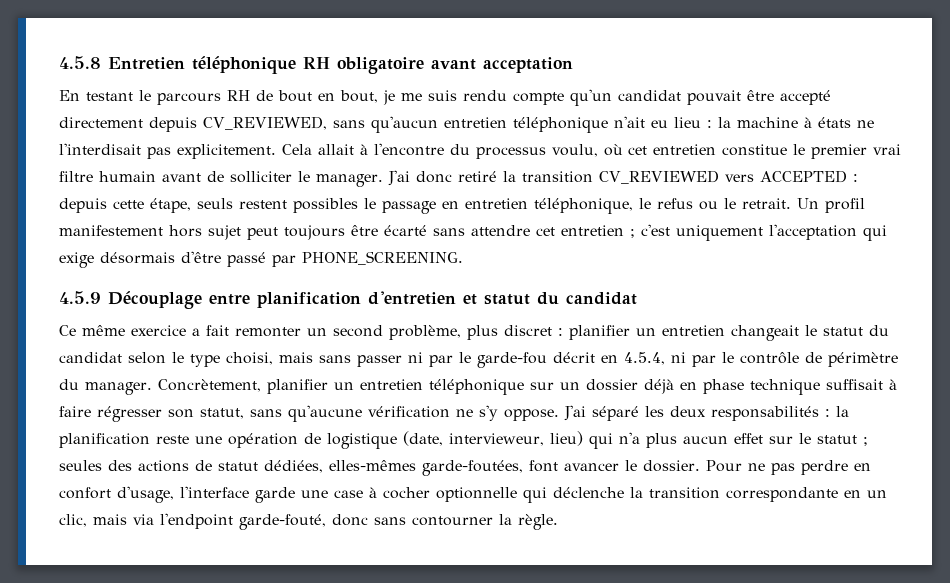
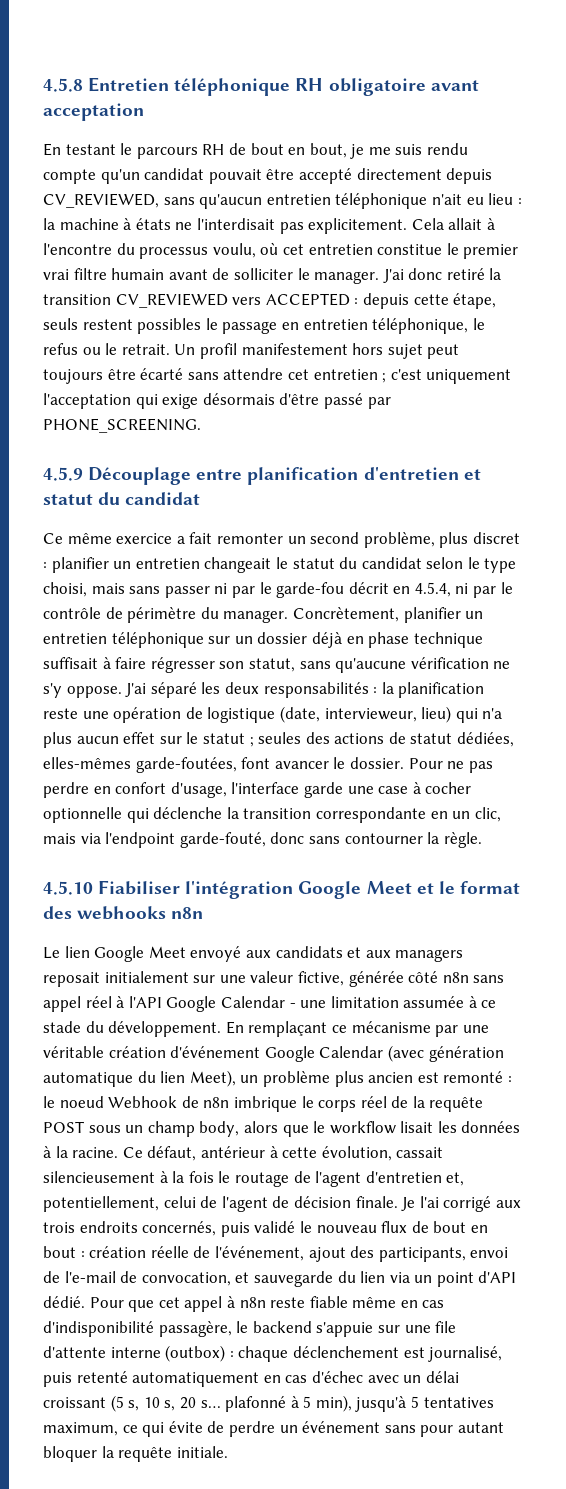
+ 4.5.10 Fiabiliser l'intégration Google Meet et le format des webhooks n8n
+ Le lien Google Meet envoyé aux candidats et aux managers reposait initialement sur une valeur fictive, générée côté n8n sans appel réel à l'API Google Calendar - une limitation assumée à ce stade du développement. En remplaçant ce mécanisme par une véritable création d'événement Google Calendar (avec génération automatique du lien Meet), un problème plus ancien est remonté : le noeud Webhook de n8n imbrique le corps réel de la requête POST sous un champ body, alors que le workflow lisait les données à la racine. Ce défaut, antérieur à cette évolution, cassait silencieusement à la fois le routage de l'agent d'entretien et, potentiellement, celui de l'agent de décision finale. Je l'ai corrigé aux trois endroits concernés, puis validé le nouveau flux de bout en bout : création réelle de l'événement, ajout des participants, envoi de l'e-mail de convocation, et sauvegarde du lien via un point d'API dédié. Pour que cet appel à n8n reste fiable même en cas d'indisponibilité passagère, le backend s'appuie sur une file d'attente interne (outbox) : chaque déclenchement est journalisé, puis retenté automatiquement en cas d'échec avec un délai croissant (5 s, 10 s, 20 s… plafonné à 5 min), jusqu'à 5 tentatives maximum, ce qui évite de perdre un événement sans pour autant bloquer la requête initiale.

